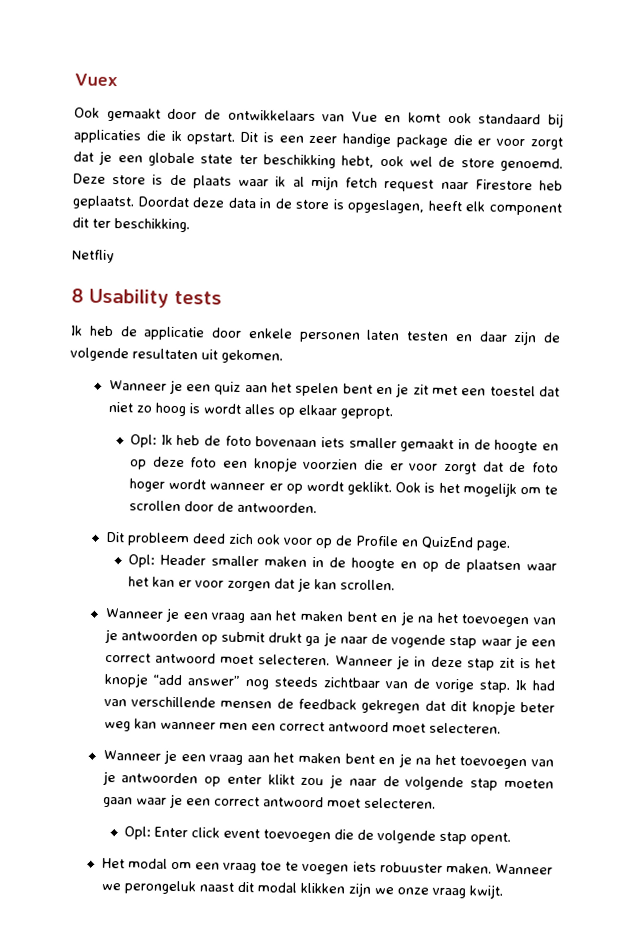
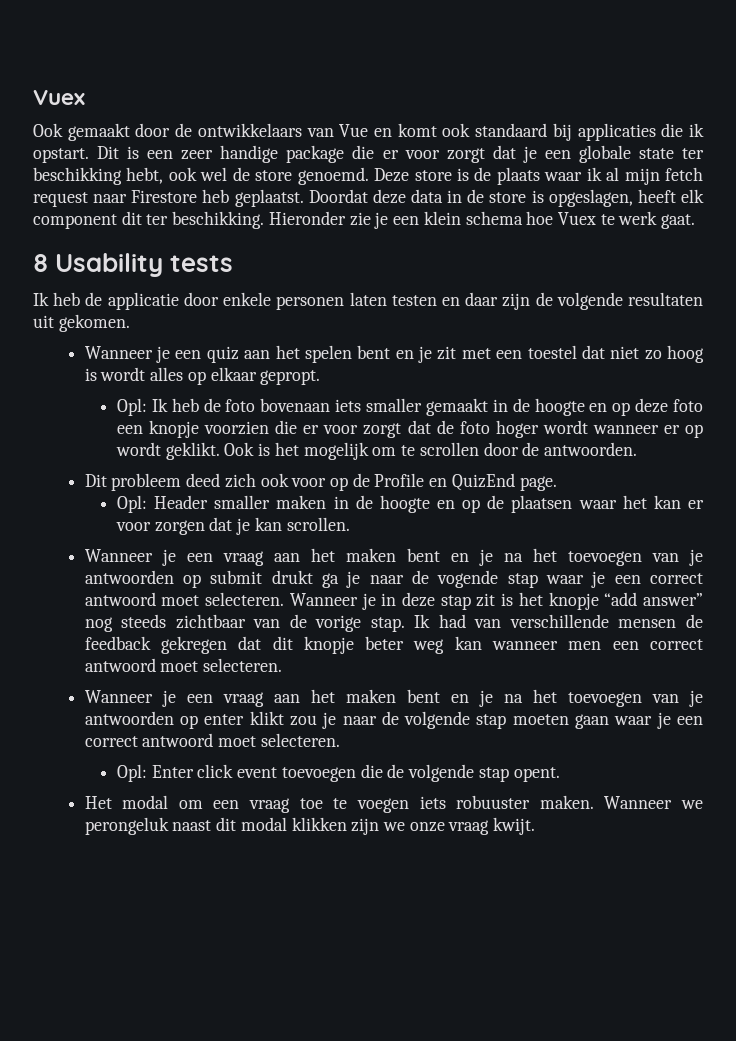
- Doordat deze data in de store is opgeslagen, heeft elk component dit ter beschikking.
- Netfliy
+ Doordat deze data in de store is opgeslagen, heeft elk component dit ter beschikking. Hieronder zie je een klein schema hoe Vuex te werk gaat.

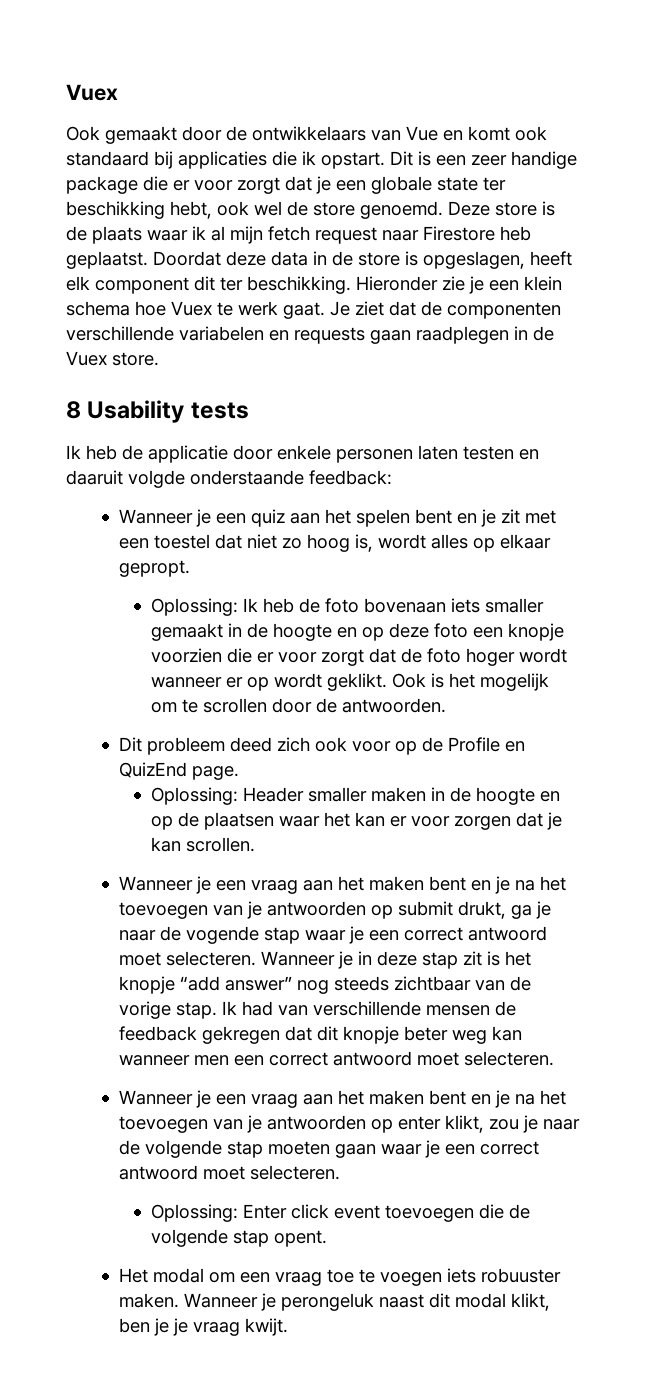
+ Je ziet dat de componenten verschillende variabelen en requests gaan raadplegen in de Vuex store.
- Ik heb de applicatie door enkele personen laten testen en daar zijn de volgende resultaten uit gekomen.
+ Ik heb de applicatie door enkele personen laten testen en daaruit volgde onderstaande feedback:
- Wanneer je een quiz aan het spelen bent en je zit met een toestel dat niet zo hoog is wordt alles op elkaar gepropt.
+ Wanneer je een quiz aan het spelen bent en je zit met een toestel dat niet zo hoog is, wordt alles op elkaar gepropt.
- Opl: Ik heb de foto bovenaan iets smaller gemaakt in de hoogte en op deze foto een knopje voorzien die er voor zorgt dat de foto hoger wordt wanneer er op wordt geklikt.
+ Oplossing: Ik heb de foto bovenaan iets smaller gemaakt in de hoogte en op deze foto een knopje voorzien die er voor zorgt dat de foto hoger wordt wanneer er op wordt geklikt.
- Opl: Header smaller maken in de hoogte en op de plaatsen waar het kan er voor zorgen dat je kan scrollen.
+ Oplossing: Header smaller maken in de hoogte en op de plaatsen waar het kan er voor zorgen dat je kan scrollen.
- Wanneer je een vraag aan het maken bent en je na het toevoegen van je antwoorden op submit drukt ga je naar de vogende stap waar je een correct antwoord moet selecteren.
+ Wanneer je een vraag aan het maken bent en je na het toevoegen van je antwoorden op submit drukt, ga je naar de vogende stap waar je een correct antwoord moet selecteren.
- Wanneer je een vraag aan het maken bent en je na het toevoegen van je antwoorden op enter klikt zou je naar de volgende stap moeten gaan waar je een correct antwoord moet selecteren.
+ Wanneer je een vraag aan het maken bent en je na het toevoegen van je antwoorden op enter klikt, zou je naar de volgende stap moeten gaan waar je een correct antwoord moet selecteren.
- Opl: Enter click event toevoegen die de volgende stap opent.
+ Oplossing: Enter click event toevoegen die de volgende stap opent.
- Wanneer we perongeluk naast dit modal klikken zijn we onze vraag kwijt.
+ Wanneer je perongeluk naast dit modal klikt, ben je je vraag kwijt.

